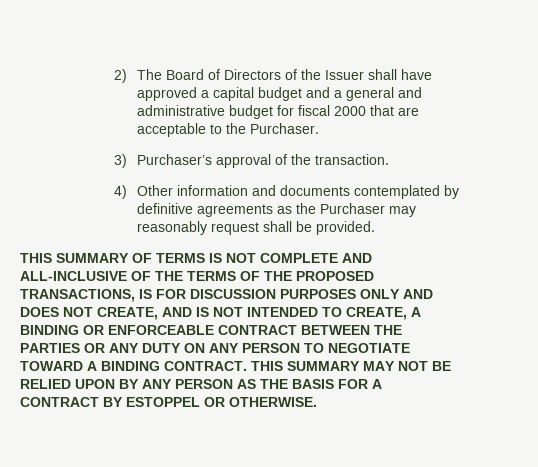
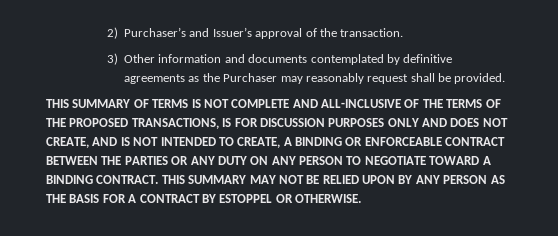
- 2) The Board of Directors of the Issuer shall have approved a capital budget and a general and administrative budget for fiscal 2000 that are acceptable to the Purchaser.
- 3) Purchaser’s approval of the transaction.
+ 2) Purchaser’s and Issuer’s approval of the transaction.
- 4) Other information and documents contemplated by definitive agreements as the Purchaser may reasonably request shall be provided.
+ 3) Other information and documents contemplated by definitive agreements as the Purchaser may reasonably request shall be provided.

